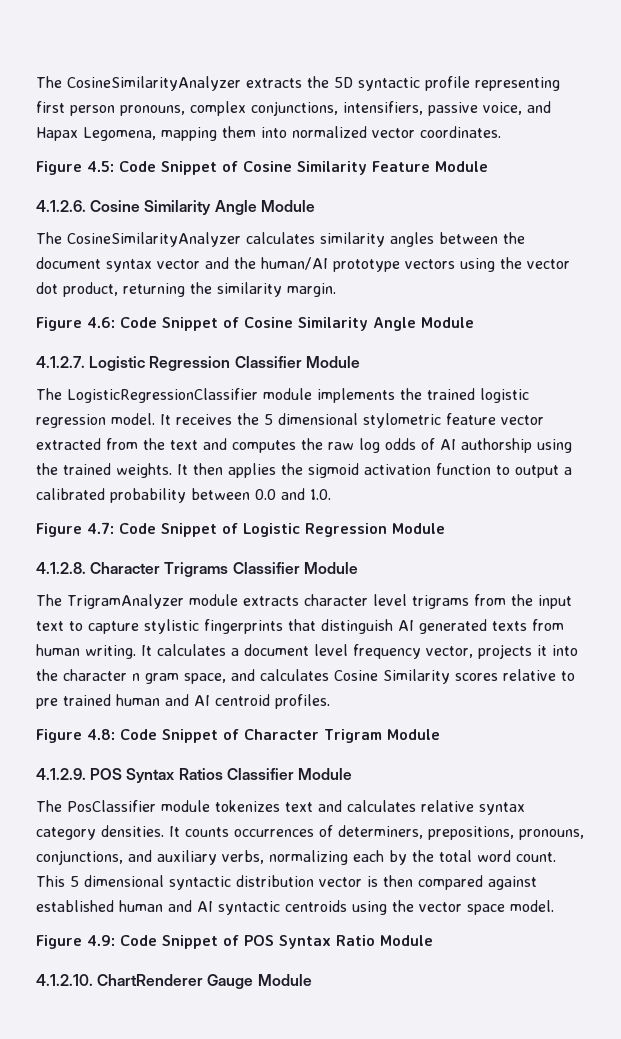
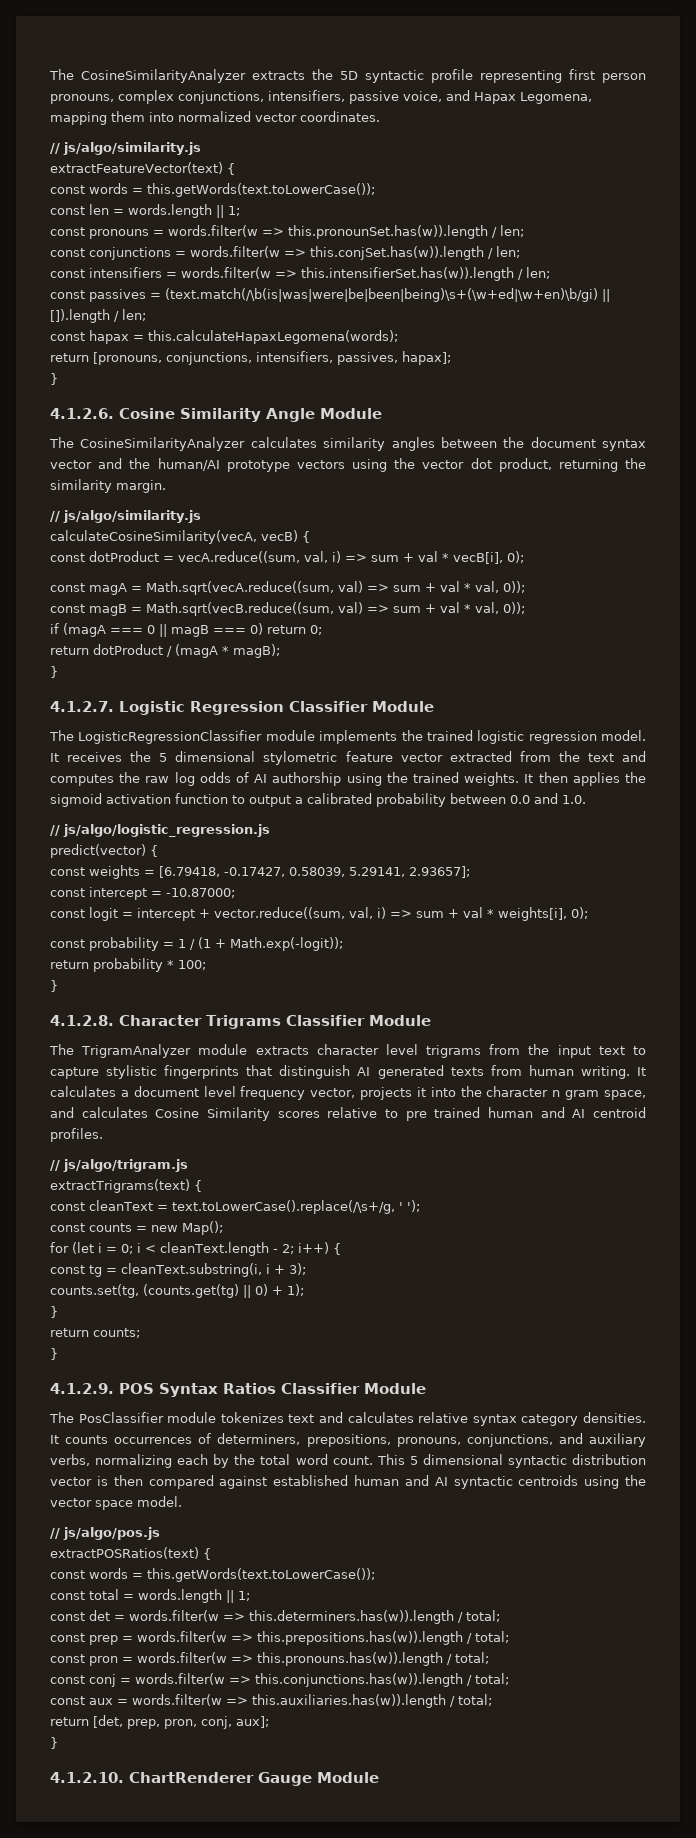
  The CosineSimilarityAnalyzer extracts the 5D syntactic profile representing first person pronouns, complex conjunctions, intensifiers, passive voice, and Hapax Legomena, mapping them into normalized vector coordinates.
- Figure 4.5: Code Snippet of Cosine Similarity Feature Module
+ // js/algo/similarity.js
+ extractFeatureVector(text) {
+ const words = this.getWords(text.toLowerCase());
+ const len = words.length || 1;
+ const pronouns = words.filter(w => this.pronounSet.has(w)).length / len;
+ const conjunctions = words.filter(w => this.conjSet.has(w)).length / len;
+ const intensifiers = words.filter(w => this.intensifierSet.has(w)).length / len;
+ const passives = (text.match(/\b(is|was|were|be|been|being)\s+(\w+ed|\w+en)\b/gi) || []).length / len;
+ const hapax = this.calculateHapaxLegomena(words);
+ return [pronouns, conjunctions, intensifiers, passives, hapax];
+ }
  The CosineSimilarityAnalyzer calculates similarity angles between the document syntax vector and the human/AI prototype vectors using the vector dot product, returning the similarity margin.
- Figure 4.6: Code Snippet of Cosine Similarity Angle Module
+ // js/algo/similarity.js
+ calculateCosineSimilarity(vecA, vecB) {
+ const dotProduct = vecA.reduce((sum, val, i) => sum + val * vecB[i], 0);
+ const magA = Math.sqrt(vecA.reduce((sum, val) => sum + val * val, 0));
+ const magB = Math.sqrt(vecB.reduce((sum, val) => sum + val * val, 0));
+ if (magA === 0 || magB === 0) return 0;
+ return dotProduct / (magA * magB);
+ }
- Figure 4.7: Code Snippet of Logistic Regression Module
+ // js/algo/logistic_regression.js
+ predict(vector) {
+ const weights = [6.79418, -0.17427, 0.58039, 5.29141, 2.93657];
+ const intercept = -10.87000;
+ const logit = intercept + vector.reduce((sum, val, i) => sum + val * weights[i], 0);
+ const probability = 1 / (1 + Math.exp(-logit));
+ return probability * 100;
+ }
- Figure 4.8: Code Snippet of Character Trigram Module
+ // js/algo/trigram.js
+ extractTrigrams(text) {
+ const cleanText = text.toLowerCase().replace(/\s+/g, ' ');
+ const counts = new Map();
+ for (let i = 0; i < cleanText.length - 2; i++) {
+ const tg = cleanText.substring(i, i + 3);
+ counts.set(tg, (counts.get(tg) || 0) + 1);
+ }
+ return counts;
+ }
- Figure 4.9: Code Snippet of POS Syntax Ratio Module
+ // js/algo/pos.js
+ extractPOSRatios(text) {
+ const words = this.getWords(text.toLowerCase());
+ const total = words.length || 1;
+ const det = words.filter(w => this.determiners.has(w)).length / total;
+ const prep = words.filter(w => this.prepositions.has(w)).length / total;
+ const pron = words.filter(w => this.pronouns.has(w)).length / total;
+ const conj = words.filter(w => this.conjunctions.has(w)).length / total;
+ const aux = words.filter(w => this.auxiliaries.has(w)).length / total;
+ return [det, prep, pron, conj, aux];
+ }

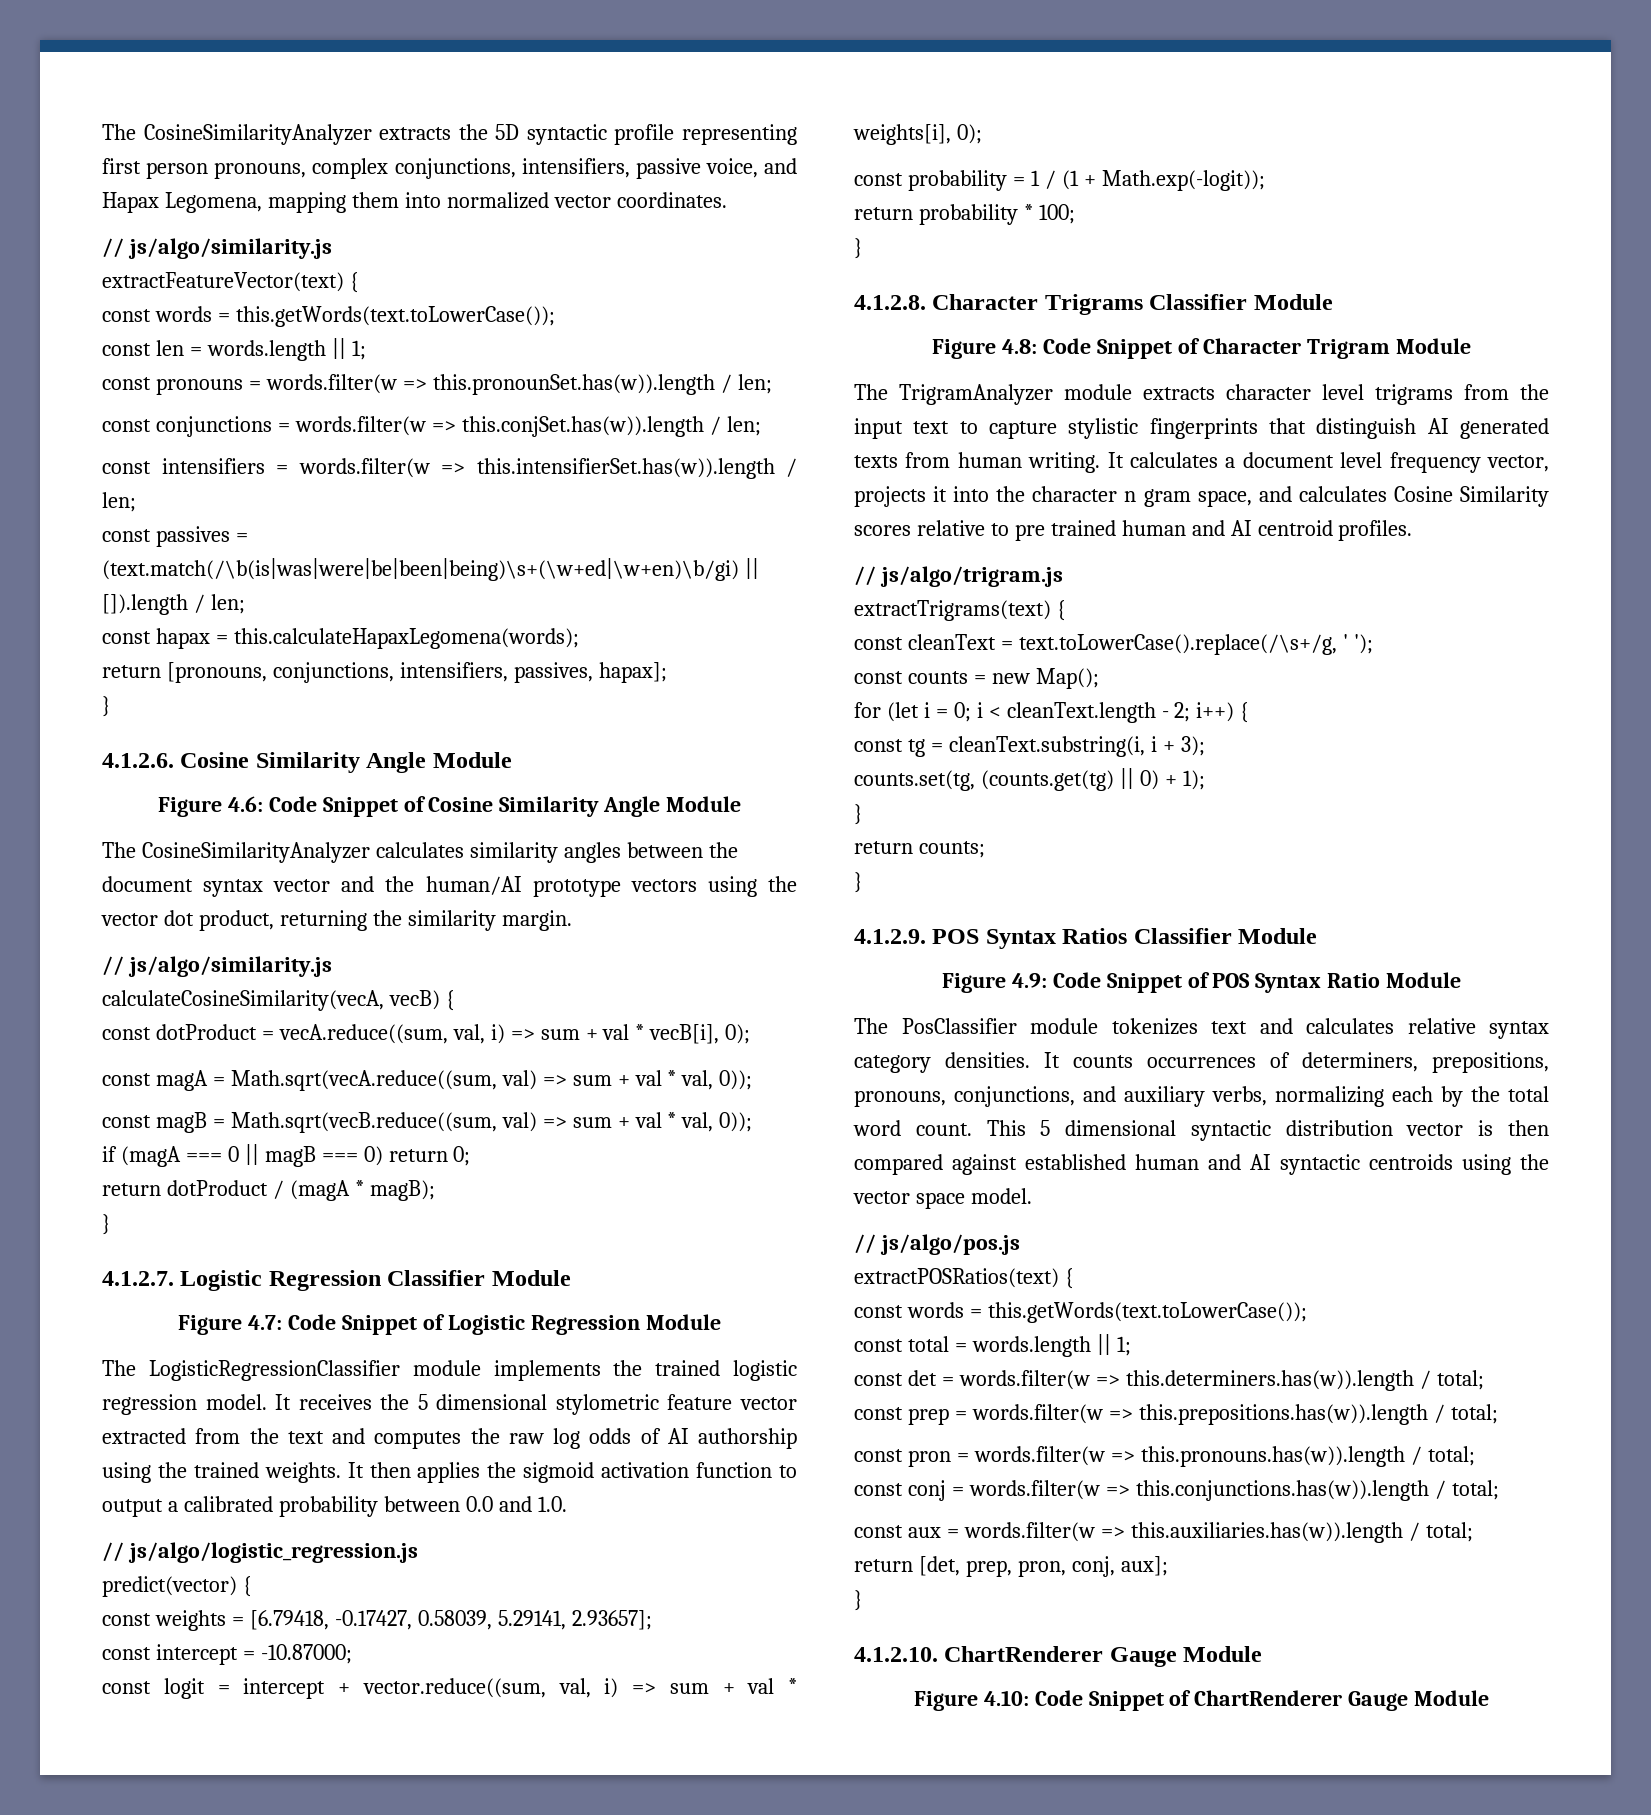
+ Figure 4.6: Code Snippet of Cosine Similarity Angle Module
+ Figure 4.7: Code Snippet of Logistic Regression Module
+ Figure 4.8: Code Snippet of Character Trigram Module
+ Figure 4.9: Code Snippet of POS Syntax Ratio Module
+ Figure 4.10: Code Snippet of ChartRenderer Gauge Module

